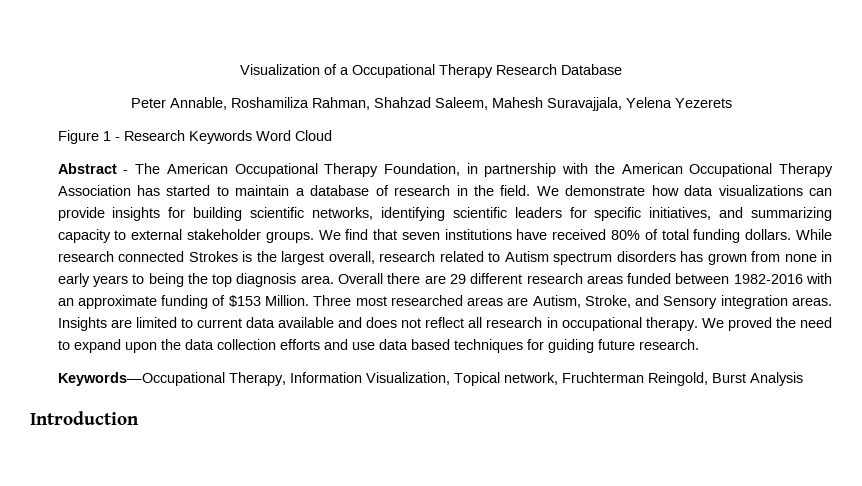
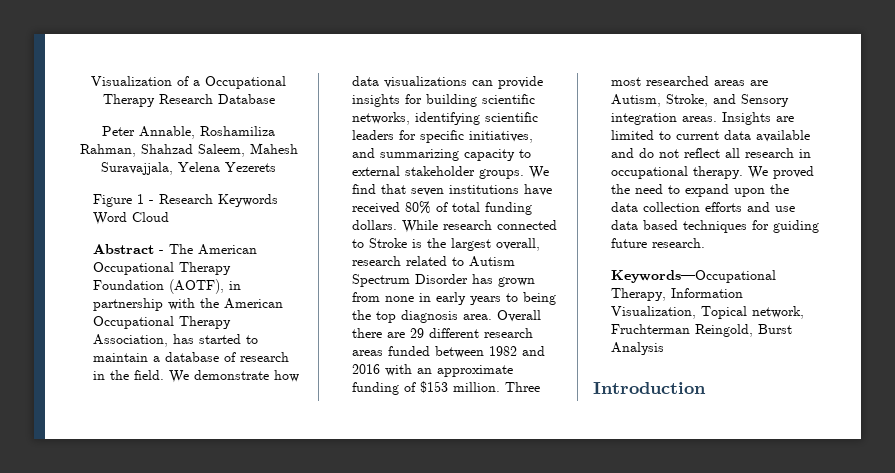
- Abstract - The American Occupational Therapy Foundation, in partnership with the American Occupational Therapy Association has started to maintain a database of research in the field.
+ Abstract - The American Occupational Therapy Foundation (AOTF), in partnership with the American Occupational Therapy Association, has started to maintain a database of research in the field.
- While research connected Strokes is the largest overall, research related to Autism spectrum disorders has grown from none in early years to being the top diagnosis area.
+ While research connected to Stroke is the largest overall, research related to Autism Spectrum Disorder has grown from none in early years to being the top diagnosis area.
- Overall there are 29 different research areas funded between 1982-2016 with an approximate funding of $153 Million.
+ Overall there are 29 different research areas funded between 1982 and 2016 with an approximate funding of $153 million.
- Insights are limited to current data available and does not reflect all research in occupational therapy.
+ Insights are limited to current data available and do not reflect all research in occupational therapy.

